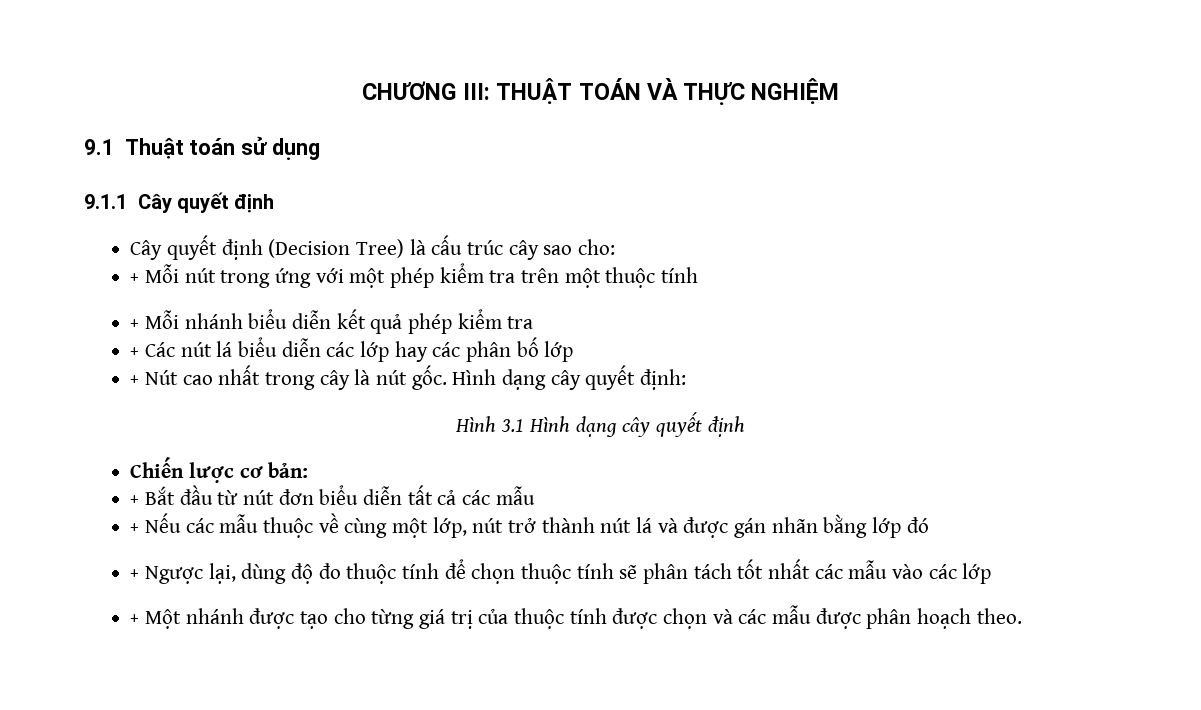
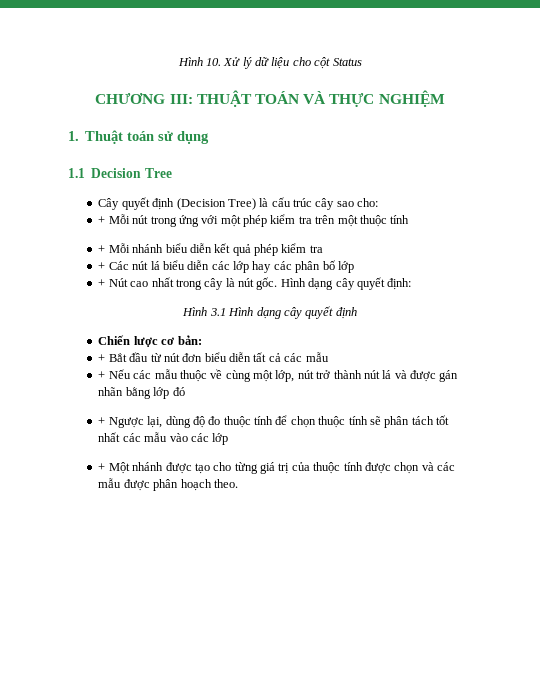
+ Hình 10. Xử lý dữ liệu cho cột Status
- 9.1 Thuật toán sử dụng
+ 1. Thuật toán sử dụng
- 9.1.1 Cây quyết định
+ 1.1 Decision Tree

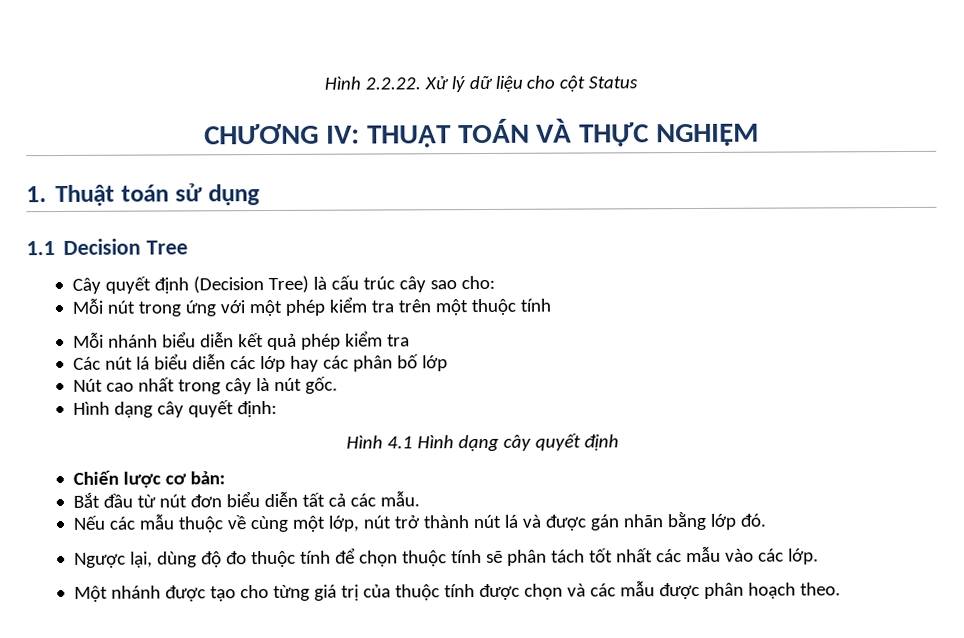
- Hình 10. Xử lý dữ liệu cho cột Status
+ Hình 2.2.22. Xử lý dữ liệu cho cột Status
- CHƯƠNG III: THUẬT TOÁN VÀ THỰC NGHIỆM
+ CHƯƠNG IV: THUẬT TOÁN VÀ THỰC NGHIỆM
- + Mỗi nút trong ứng với một phép kiểm tra trên một thuộc tính
+ Mỗi nút trong ứng với một phép kiểm tra trên một thuộc tính
- + Mỗi nhánh biểu diễn kết quả phép kiểm tra
+ Mỗi nhánh biểu diễn kết quả phép kiểm tra
- + Các nút lá biểu diễn các lớp hay các phân bố lớp
+ Các nút lá biểu diễn các lớp hay các phân bố lớp
- + Nút cao nhất trong cây là nút gốc. Hình dạng cây quyết định:
+ Nút cao nhất trong cây là nút gốc.
+ Hình dạng cây quyết định:
- Hình 3.1 Hình dạng cây quyết định
+ Hình 4.1 Hình dạng cây quyết định
- + Bắt đầu từ nút đơn biểu diễn tất cả các mẫu
- + Nếu các mẫu thuộc về cùng một lớp, nút trở thành nút lá và được gán nhãn bằng lớp đó
- + Ngược lại, dùng độ đo thuộc tính để chọn thuộc tính sẽ phân tách tốt nhất các mẫu vào các lớp
- + Một nhánh được tạo cho từng giá trị của thuộc tính được chọn và các mẫu được phân hoạch theo.
+ Bắt đầu từ nút đơn biểu diễn tất cả các mẫu.
+ Nếu các mẫu thuộc về cùng một lớp, nút trở thành nút lá và được gán nhãn bằng lớp đó.
+ Ngược lại, dùng độ đo thuộc tính để chọn thuộc tính sẽ phân tách tốt nhất các mẫu vào các lớp.
+ Một nhánh được tạo cho từng giá trị của thuộc tính được chọn và các mẫu được phân hoạch theo.

